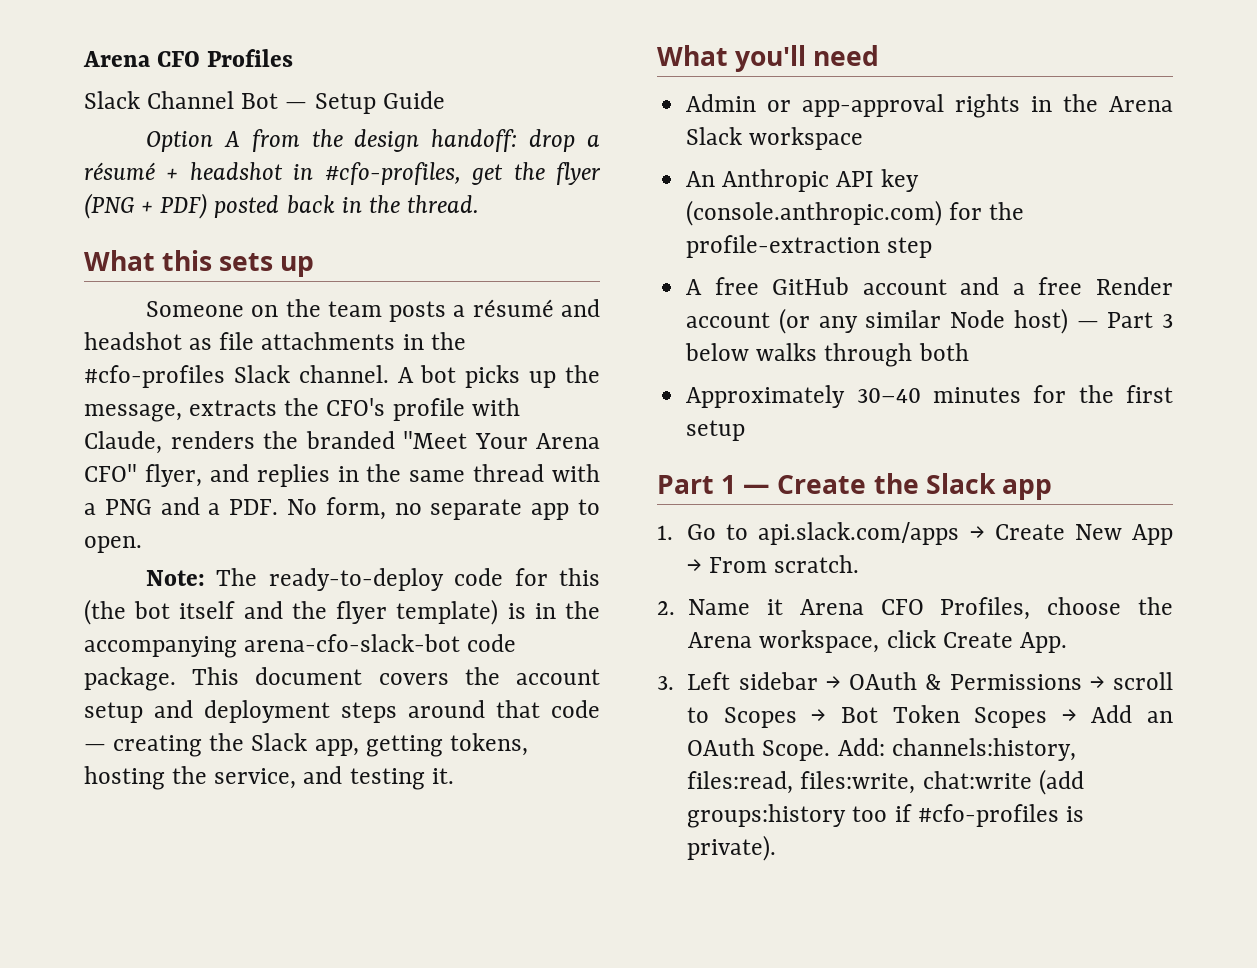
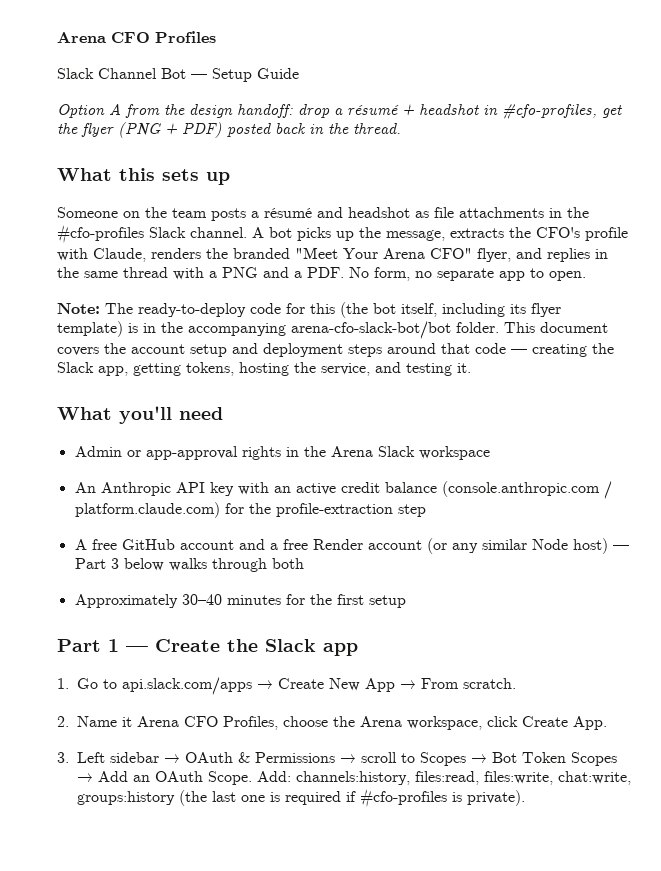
- Note: The ready-to-deploy code for this (the bot itself and the flyer template) is in the accompanying arena-cfo-slack-bot code package.
+ Note: The ready-to-deploy code for this (the bot itself, including its flyer template) is in the accompanying arena-cfo-slack-bot/bot folder.
- An Anthropic API key (console.anthropic.com) for the profile-extraction step
+ An Anthropic API key with an active credit balance (console.anthropic.com / platform.claude.com) for the profile-extraction step
- Add: channels:history, files:read, files:write, chat:write (add groups:history too if #cfo-profiles is private).
+ Add: channels:history, files:read, files:write, chat:write, groups:history (the last one is required if #cfo-profiles is private).

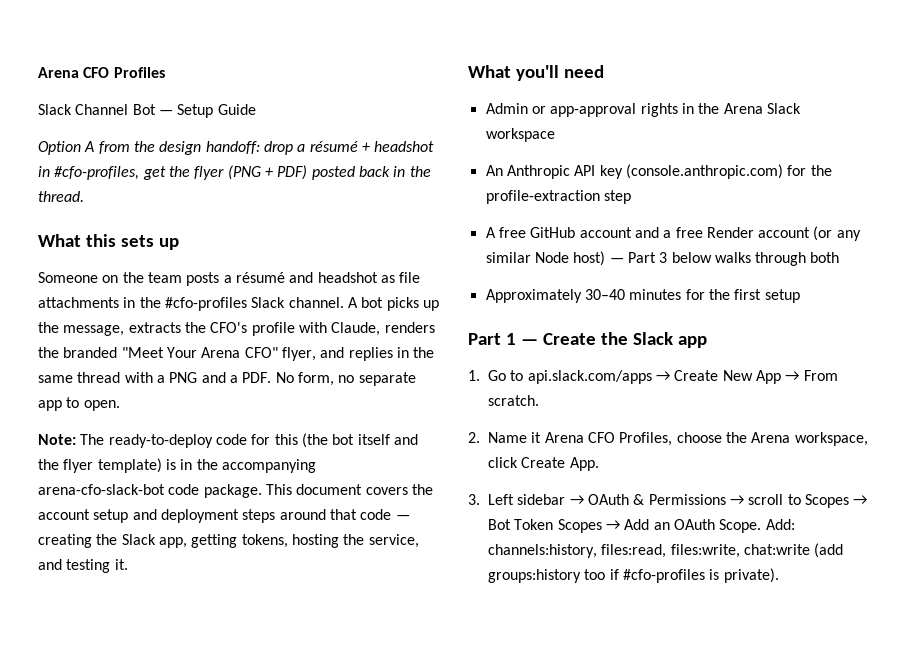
- Note: The ready-to-deploy code for this (the bot itself, including its flyer template) is in the accompanying arena-cfo-slack-bot/bot folder.
+ Note: The ready-to-deploy code for this (the bot itself and the flyer template) is in the accompanying arena-cfo-slack-bot code package.
- An Anthropic API key with an active credit balance (console.anthropic.com / platform.claude.com) for the profile-extraction step
+ An Anthropic API key (console.anthropic.com) for the profile-extraction step
- Add: channels:history, files:read, files:write, chat:write, groups:history (the last one is required if #cfo-profiles is private).
+ Add: channels:history, files:read, files:write, chat:write (add groups:history too if #cfo-profiles is private).

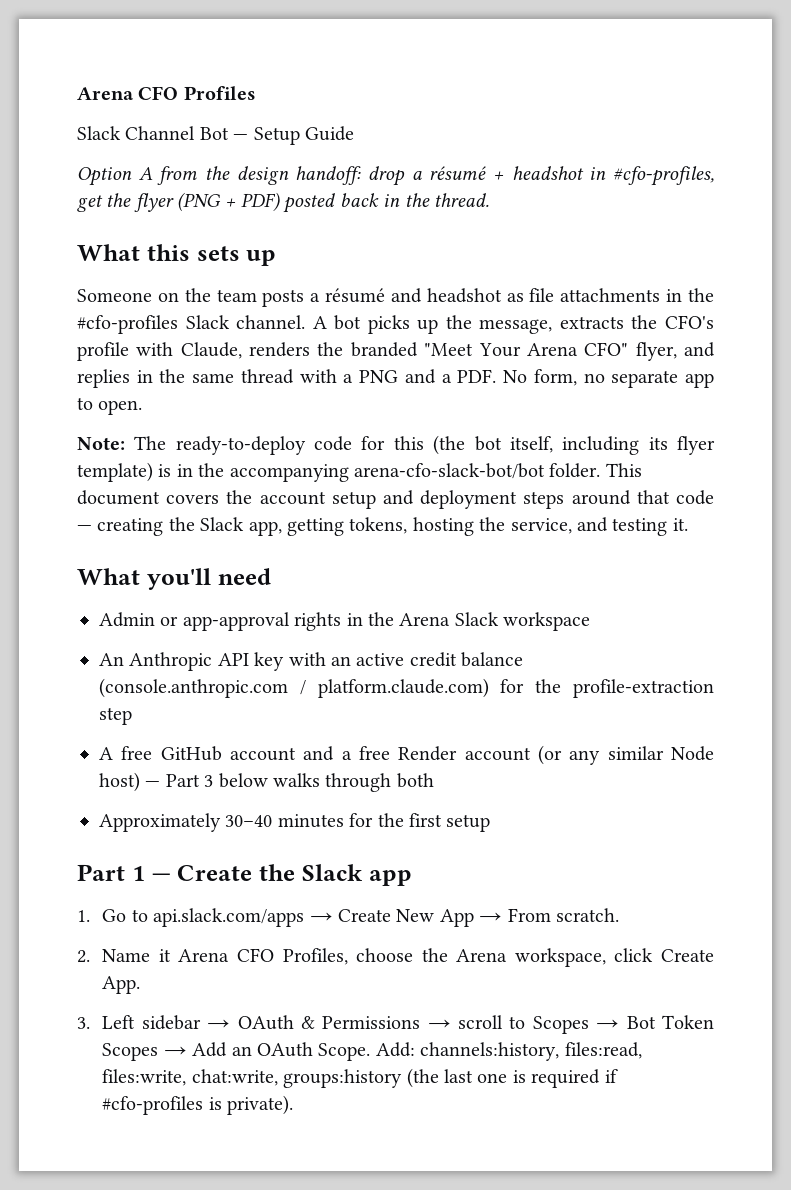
- Note: The ready-to-deploy code for this (the bot itself and the flyer template) is in the accompanying arena-cfo-slack-bot code package.
+ Note: The ready-to-deploy code for this (the bot itself, including its flyer template) is in the accompanying arena-cfo-slack-bot/bot folder.
- An Anthropic API key (console.anthropic.com) for the profile-extraction step
+ An Anthropic API key with an active credit balance (console.anthropic.com / platform.claude.com) for the profile-extraction step
- Add: channels:history, files:read, files:write, chat:write (add groups:history too if #cfo-profiles is private).
+ Add: channels:history, files:read, files:write, chat:write, groups:history (the last one is required if #cfo-profiles is private).

